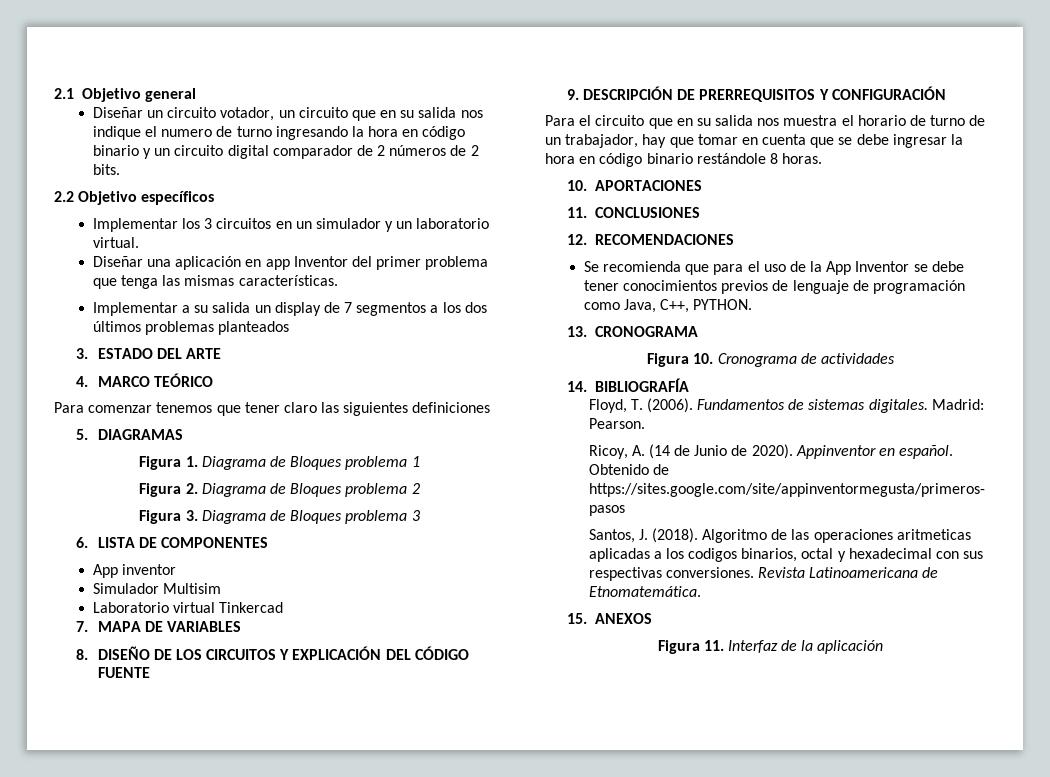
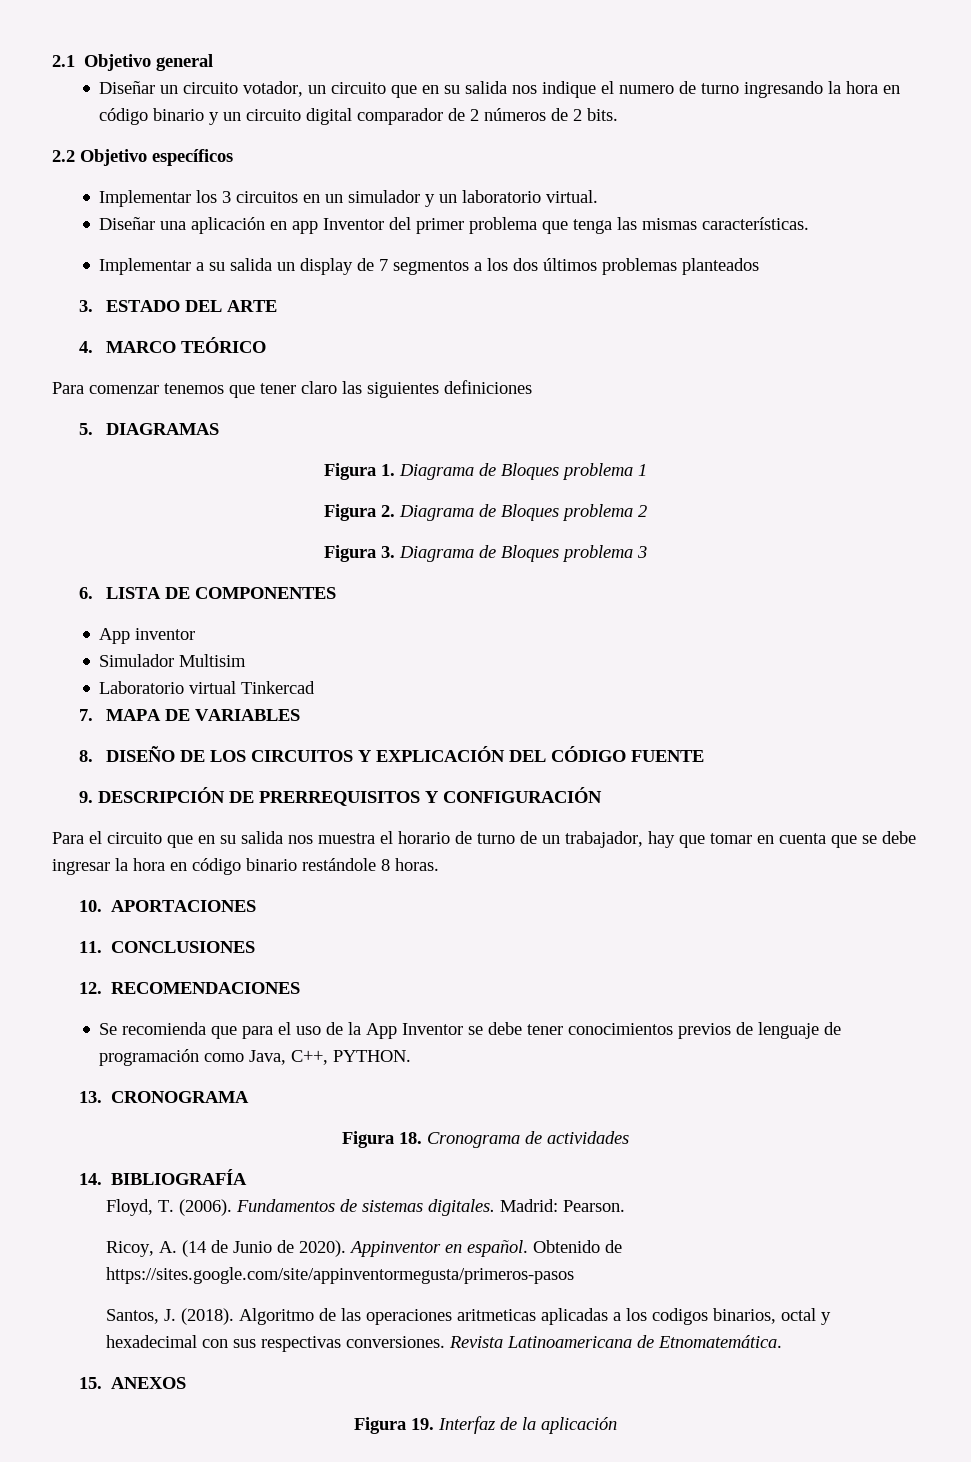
- Figura 10. Cronograma de actividades
+ Figura 18. Cronograma de actividades
- Figura 11. Interfaz de la aplicación
+ Figura 19. Interfaz de la aplicación

